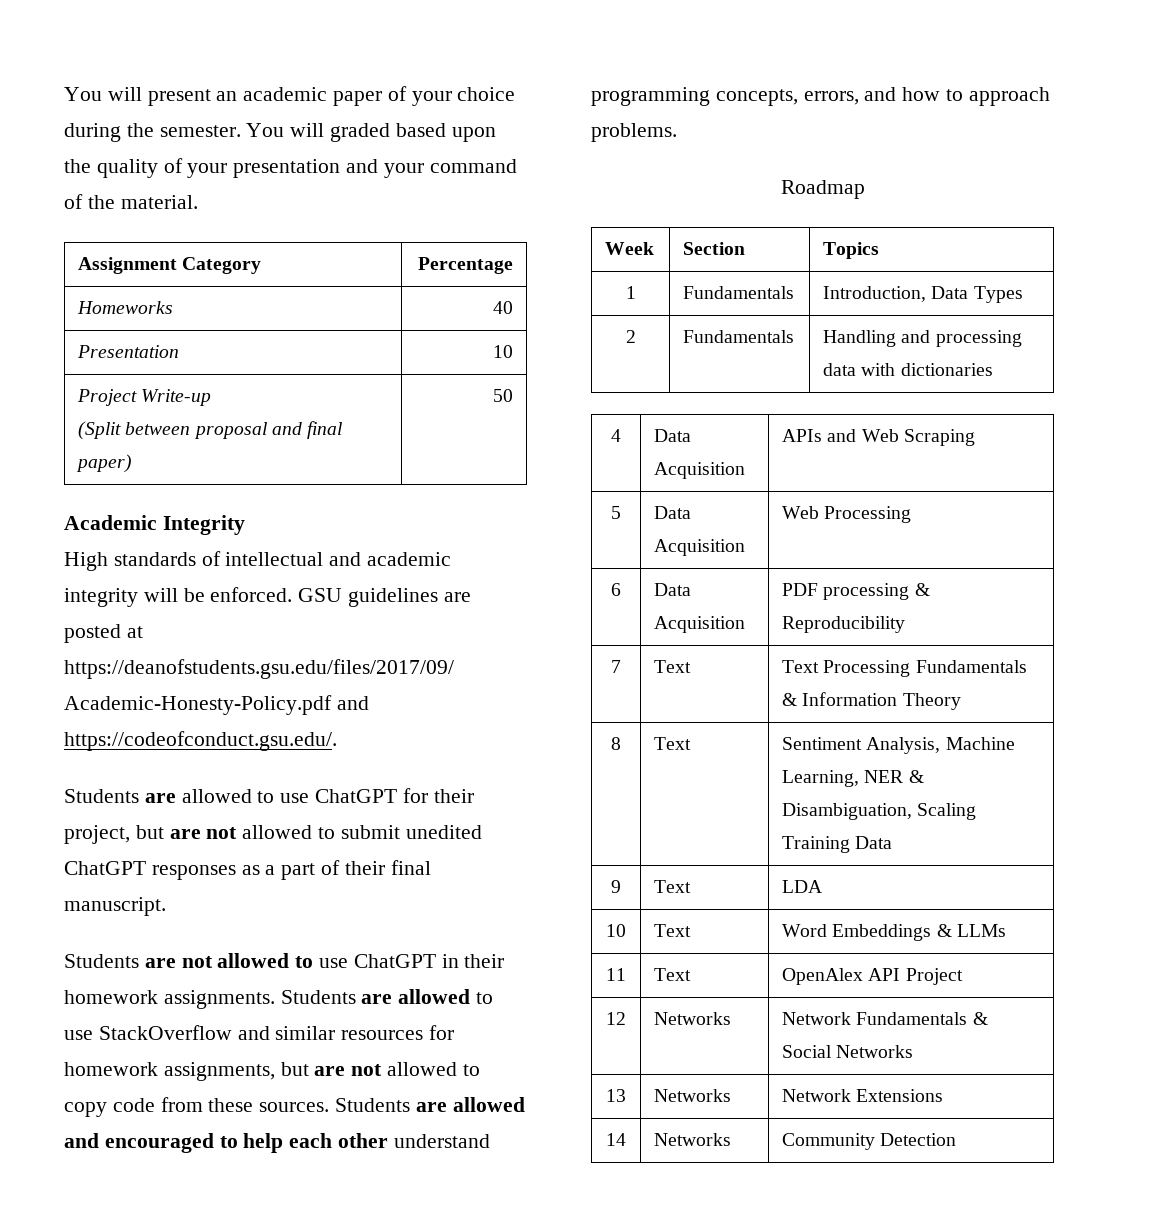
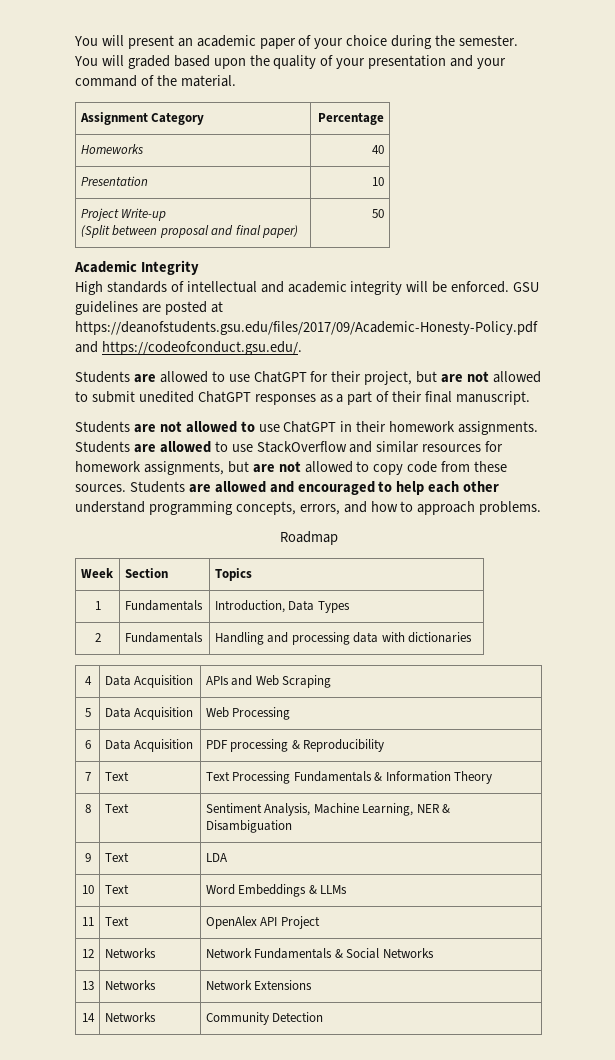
- 8 | Text | Sentiment Analysis, Machine Learning, NER & Disambiguation, Scaling Training Data
+ 8 | Text | Sentiment Analysis, Machine Learning, NER & Disambiguation

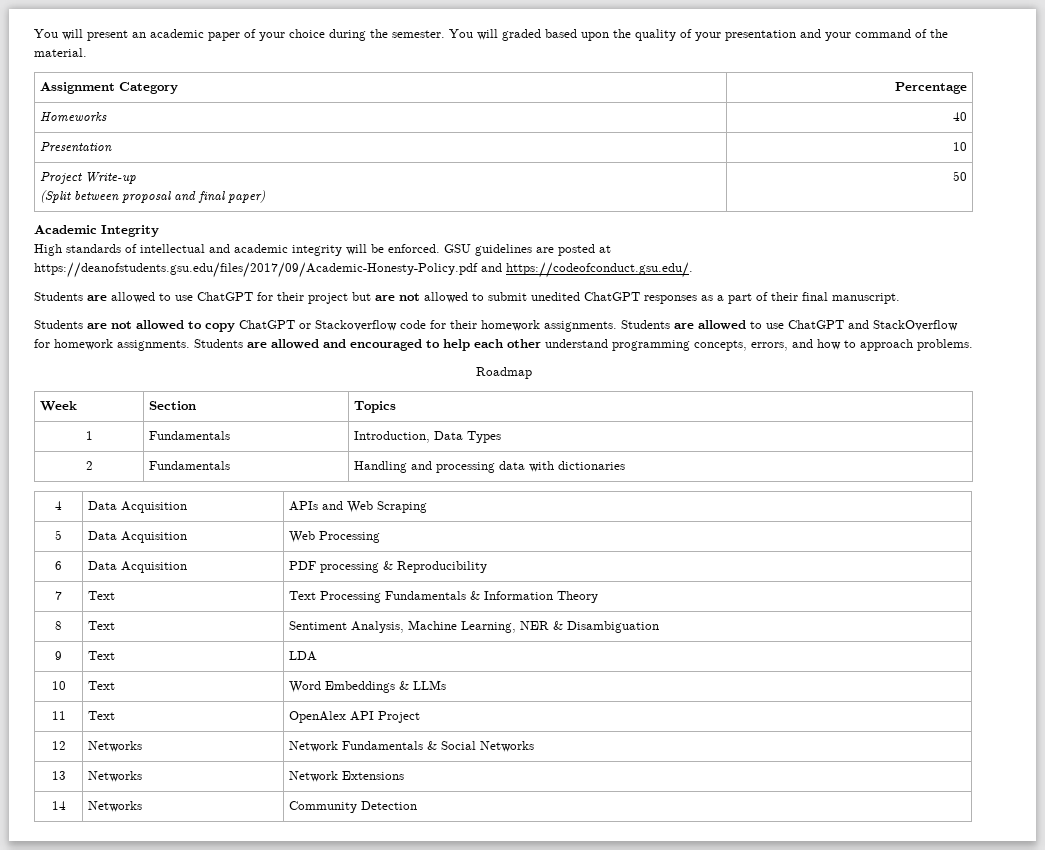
- Students are allowed to use ChatGPT for their project, but are not allowed to submit unedited ChatGPT responses as a part of their final manuscript.
+ Students are allowed to use ChatGPT for their project but are not allowed to submit unedited ChatGPT responses as a part of their final manuscript.
- Students are not allowed to use ChatGPT in their homework assignments.
+ Students are not allowed to copy ChatGPT or Stackoverflow code for their homework assignments.
- Students are allowed to use StackOverflow and similar resources for homework assignments, but are not allowed to copy code from these sources.
+ Students are allowed to use ChatGPT and StackOverflow for homework assignments.

